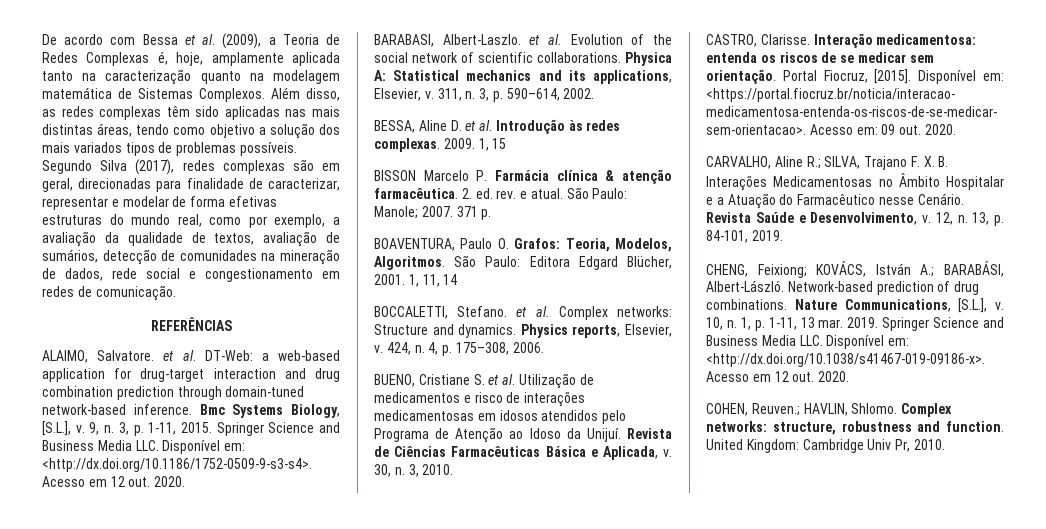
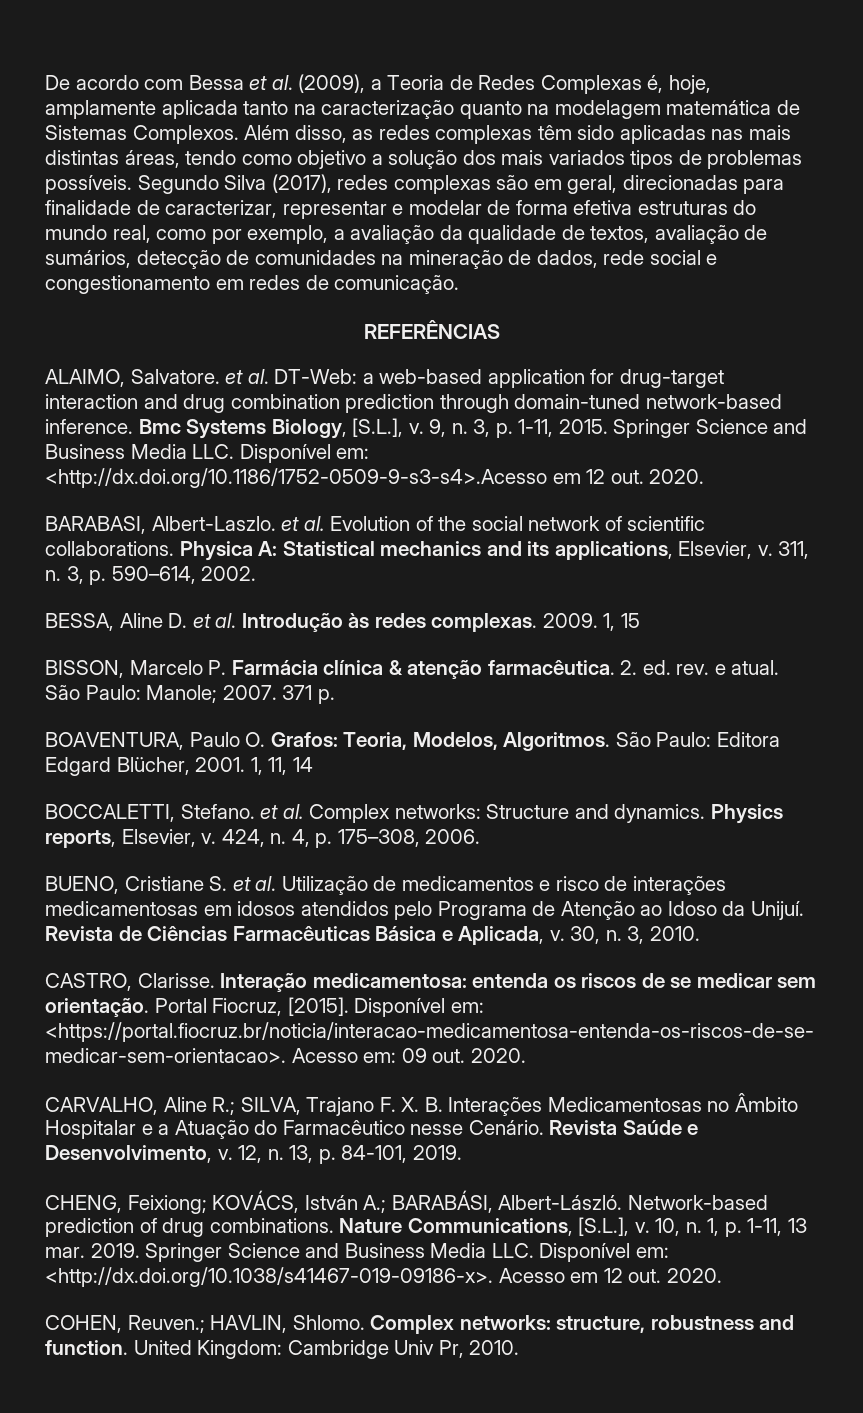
- Segundo Silva (2017), redes complexas são em geral, direcionadas para finalidade de caracterizar, representar e modelar de forma efetivas estruturas do mundo real, como por exemplo, a avaliação da qualidade de textos, avaliação de sumários, detecção de comunidades na mineração de dados, rede social e congestionamento em redes de comunicação.
+ Segundo Silva (2017), redes complexas são em geral, direcionadas para finalidade de caracterizar, representar e modelar de forma efetiva estruturas do mundo real, como por exemplo, a avaliação da qualidade de textos, avaliação de sumários, detecção de comunidades na mineração de dados, rede social e congestionamento em redes de comunicação.
- BISSON Marcelo P. Farmácia clínica & atenção farmacêutica.
+ BISSON, Marcelo P. Farmácia clínica & atenção farmacêutica.

